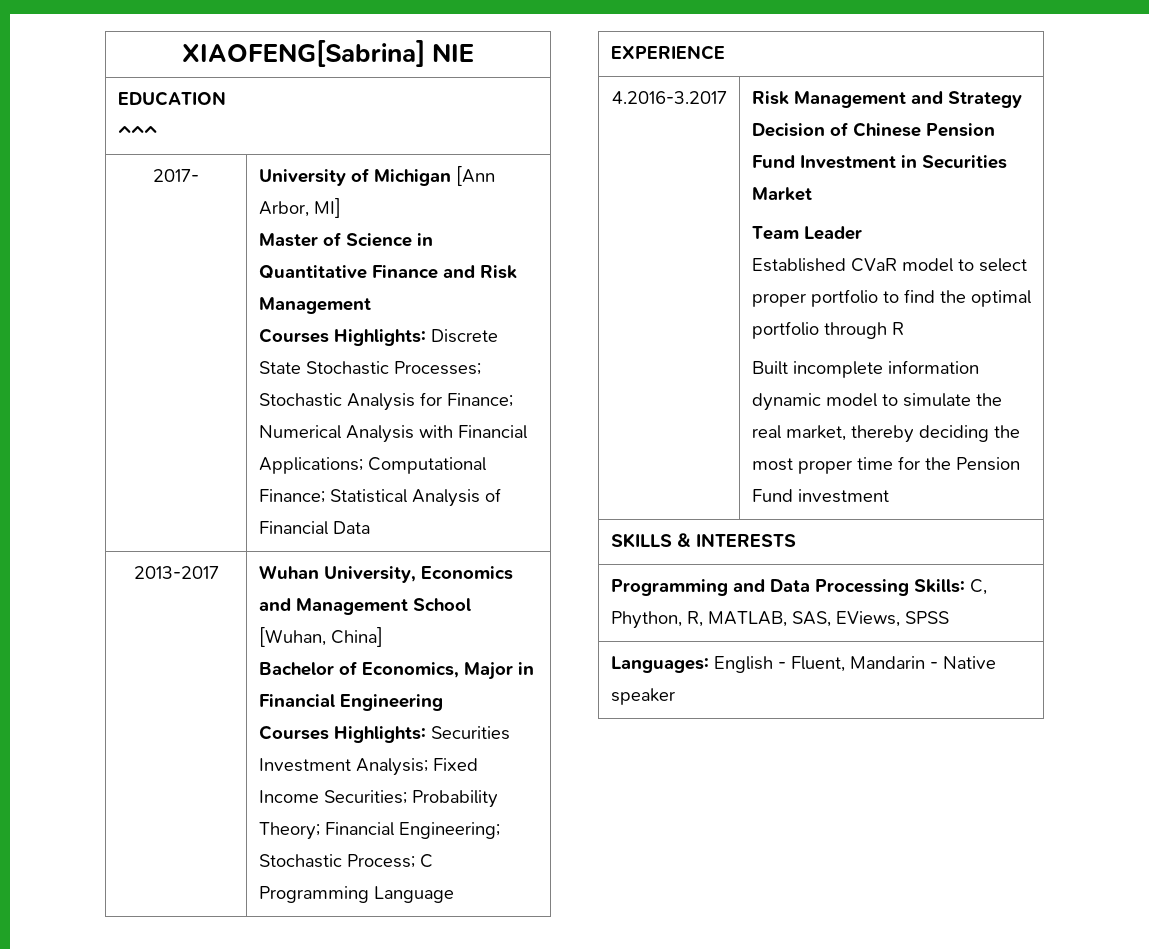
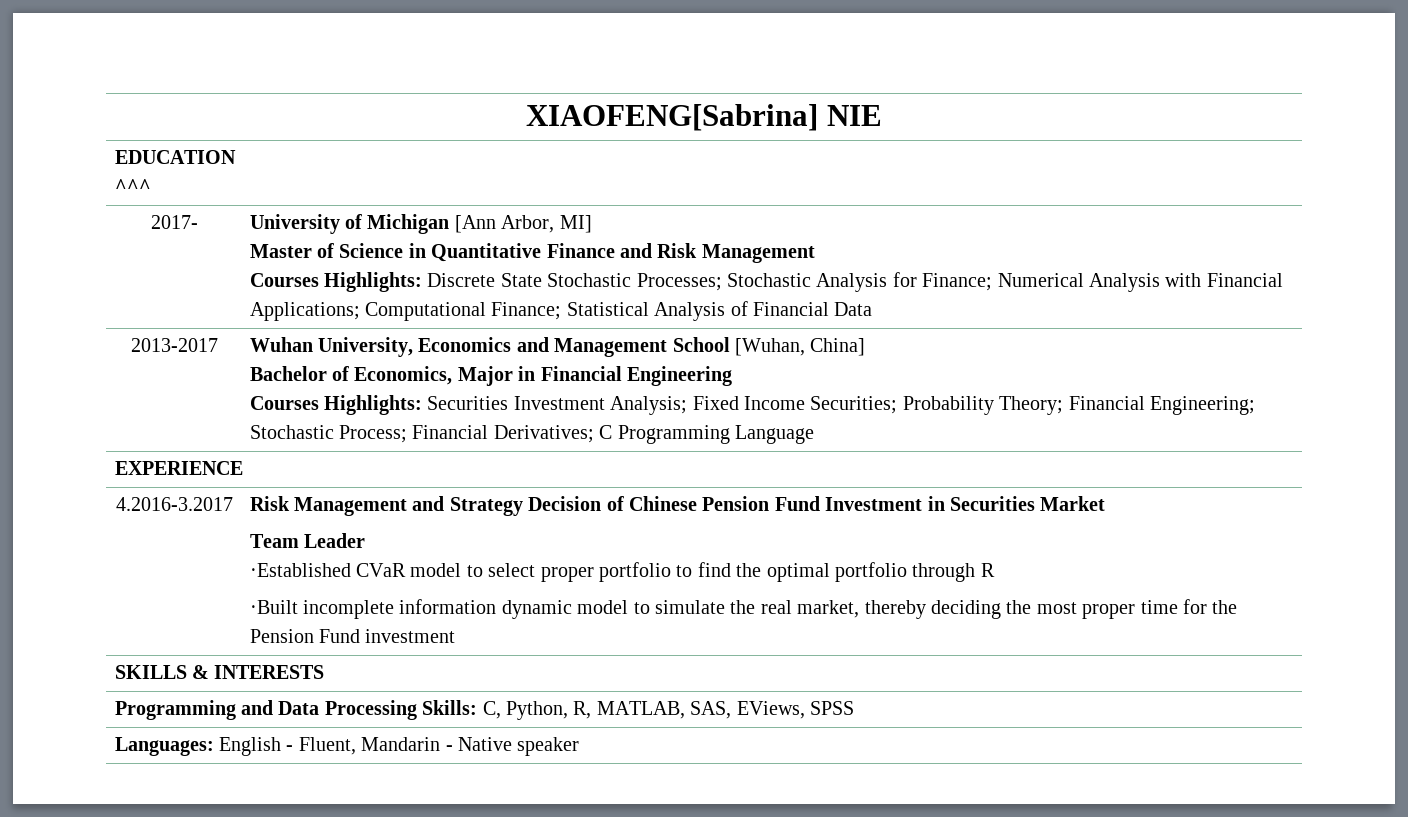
  2013-2017 | Wuhan University, Economics and Management School [Wuhan, China]
  Bachelor of Economics, Major in Financial Engineering
- Courses Highlights: Securities Investment Analysis; Fixed Income Securities; Probability Theory; Financial Engineering; Stochastic Process; C Programming Language
+ Courses Highlights: Securities Investment Analysis; Fixed Income Securities; Probability Theory; Financial Engineering; Stochastic Process; Financial Derivatives; C Programming Language
- Established CVaR model to select proper portfolio to find the optimal portfolio through R
+ ·Established CVaR model to select proper portfolio to find the optimal portfolio through R
- Built incomplete information dynamic model to simulate the real market, thereby deciding the most proper time for the Pension Fund investment
+ ·Built incomplete information dynamic model to simulate the real market, thereby deciding the most proper time for the Pension Fund investment
- Programming and Data Processing Skills: C, Phython, R, MATLAB, SAS, EViews, SPSS
+ Programming and Data Processing Skills: C, Python, R, MATLAB, SAS, EViews, SPSS

